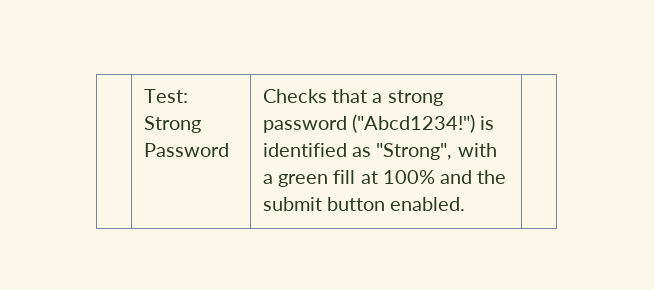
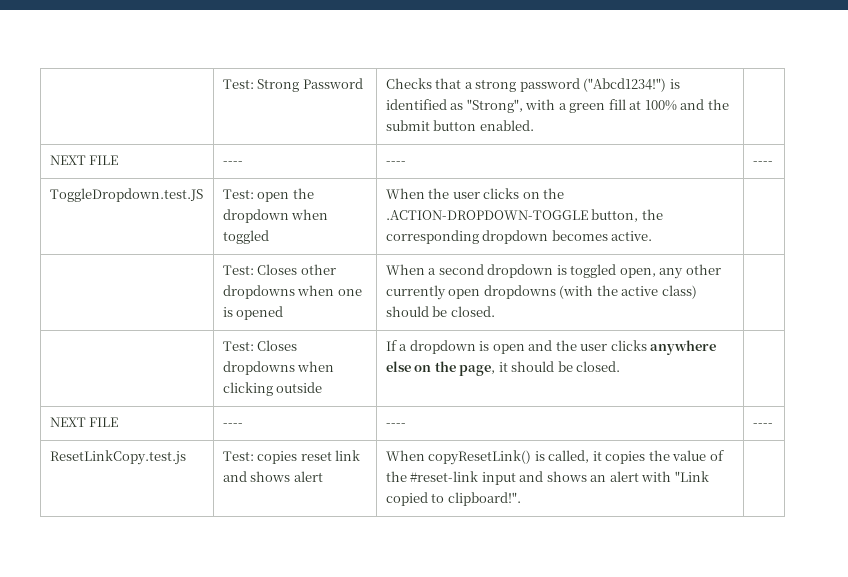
  | Test: Strong Password | Checks that a strong password ("Abcd1234!") is identified as "Strong", with a green fill at 100% and the submit button enabled. |
+ NEXT FILE | ---- | ---- | ----
+ ToggleDropdown.test.JS | Test: open the dropdown when toggled | When the user clicks on the .ACTION-DROPDOWN-TOGGLE button, the corresponding dropdown becomes active. |
+ | Test: Closes other dropdowns when one is opened | When a second dropdown is toggled open, any other currently open dropdowns (with the active class) should be closed. |
+ | Test: Closes dropdowns when clicking outside | If a dropdown is open and the user clicks anywhere else on the page, it should be closed. |
+ NEXT FILE | ---- | ---- | ----
+ ResetLinkCopy.test.js | Test: copies reset link and shows alert | When copyResetLink() is called, it copies the value of the #reset-link input and shows an alert with "Link copied to clipboard!". |

